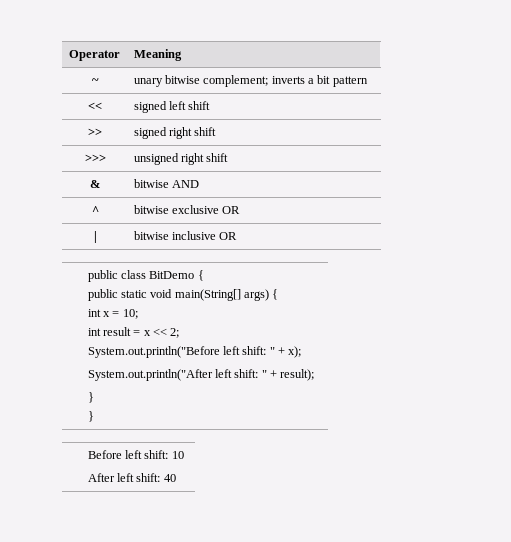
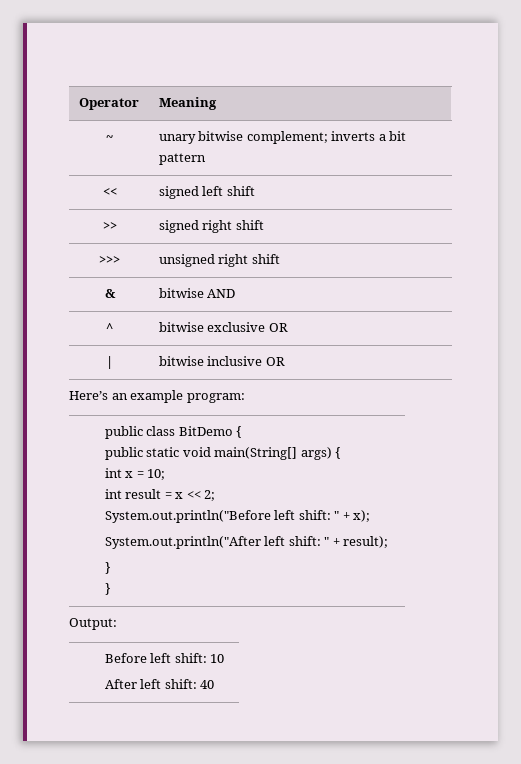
+ Here’s an example program:
+ Output:

